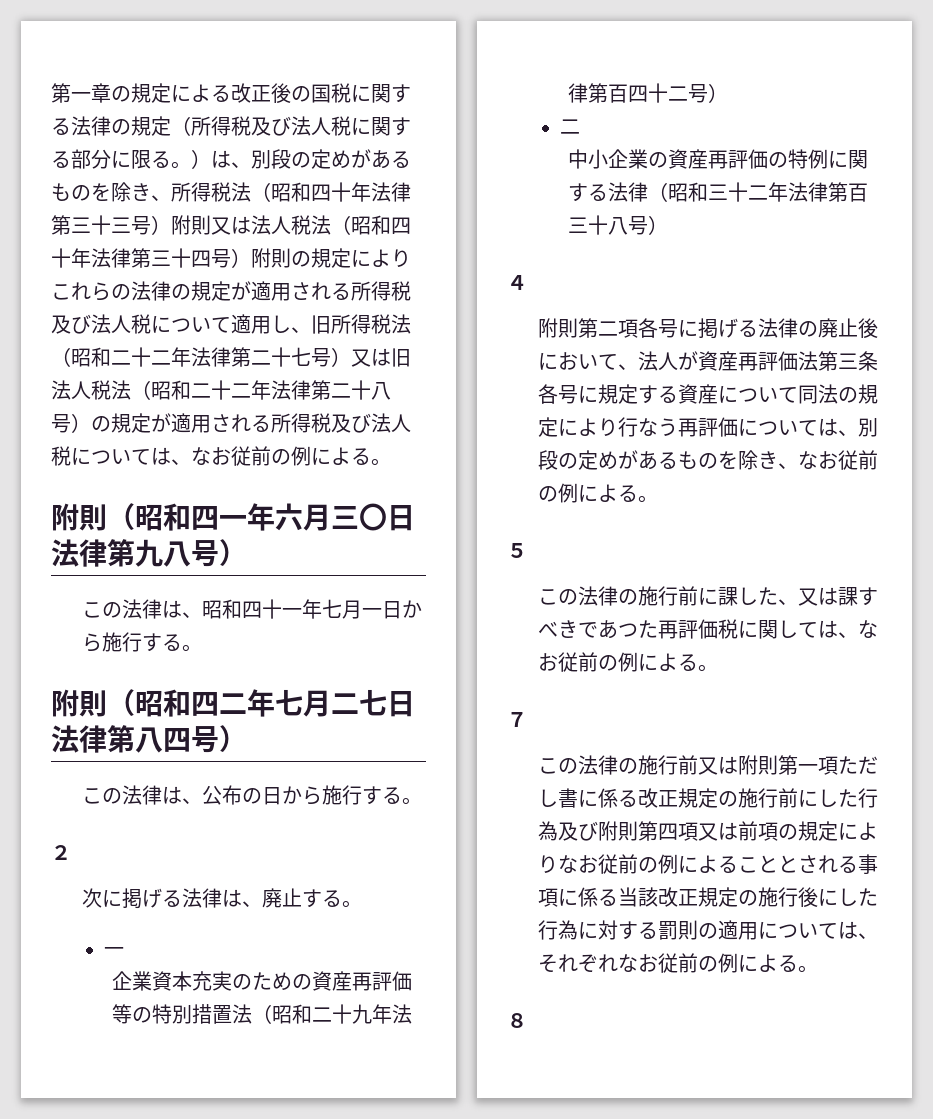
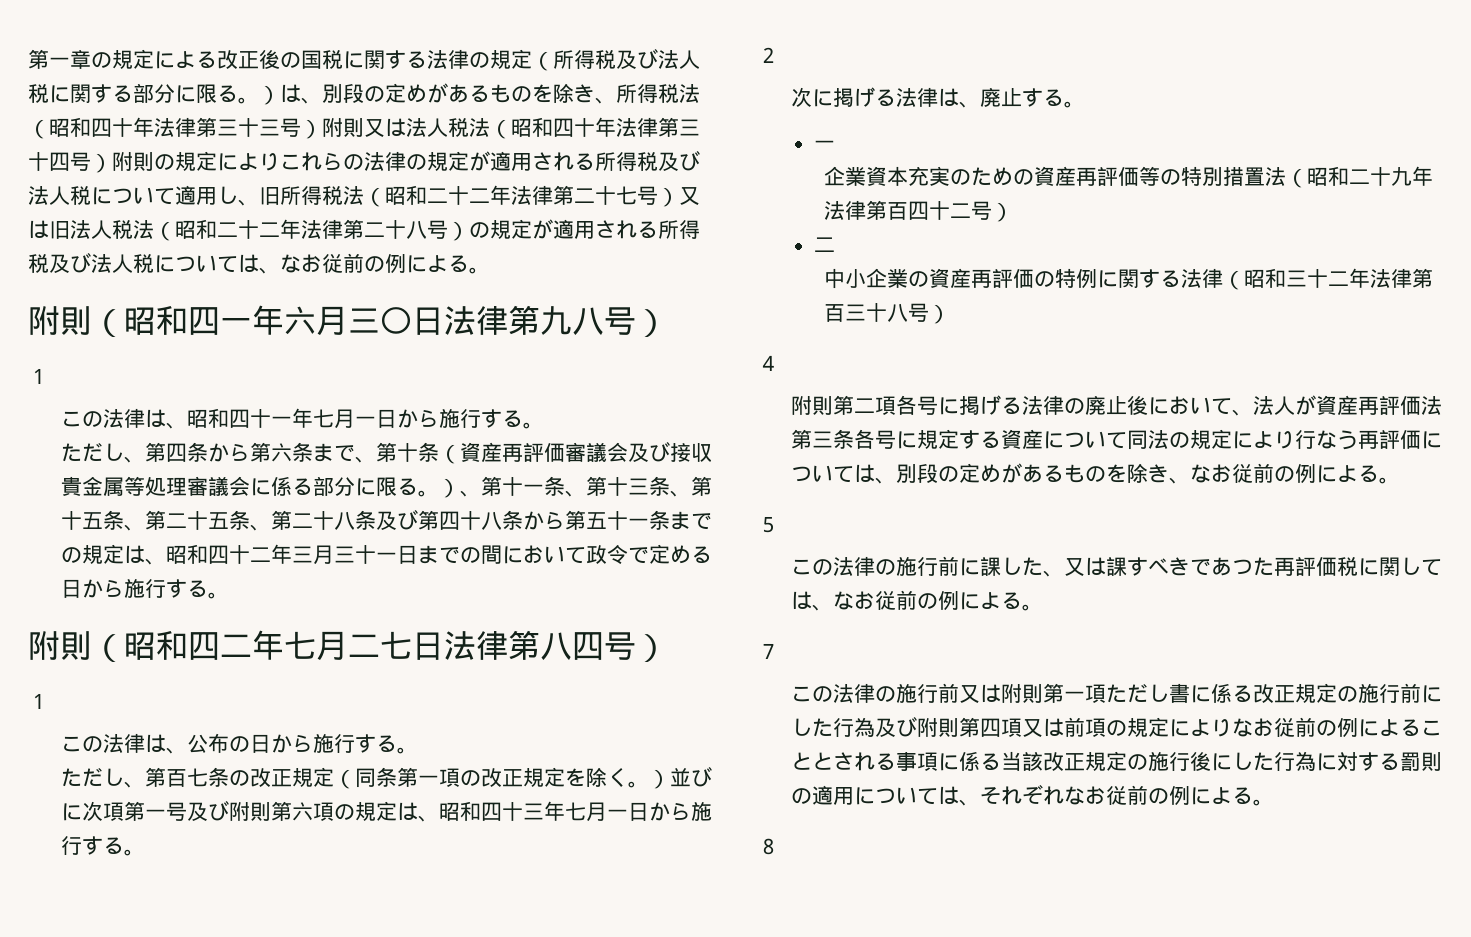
  附則（昭和四一年六月三〇日法律第九八号）
+ １
+ ただし、第四条から第六条まで、第十条（資産再評価審議会及び接収貴金属等処理審議会に係る部分に限る。）、第十一条、第十三条、第十五条、第二十五条、第二十八条及び第四十八条から第五十一条までの規定は、昭和四十二年三月三十一日までの間において政令で定める日から施行する。
  附則（昭和四二年七月二七日法律第八四号）
+ １
+ ただし、第百七条の改正規定（同条第一項の改正規定を除く。）並びに次項第一号及び附則第六項の規定は、昭和四十三年七月一日から施行する。

